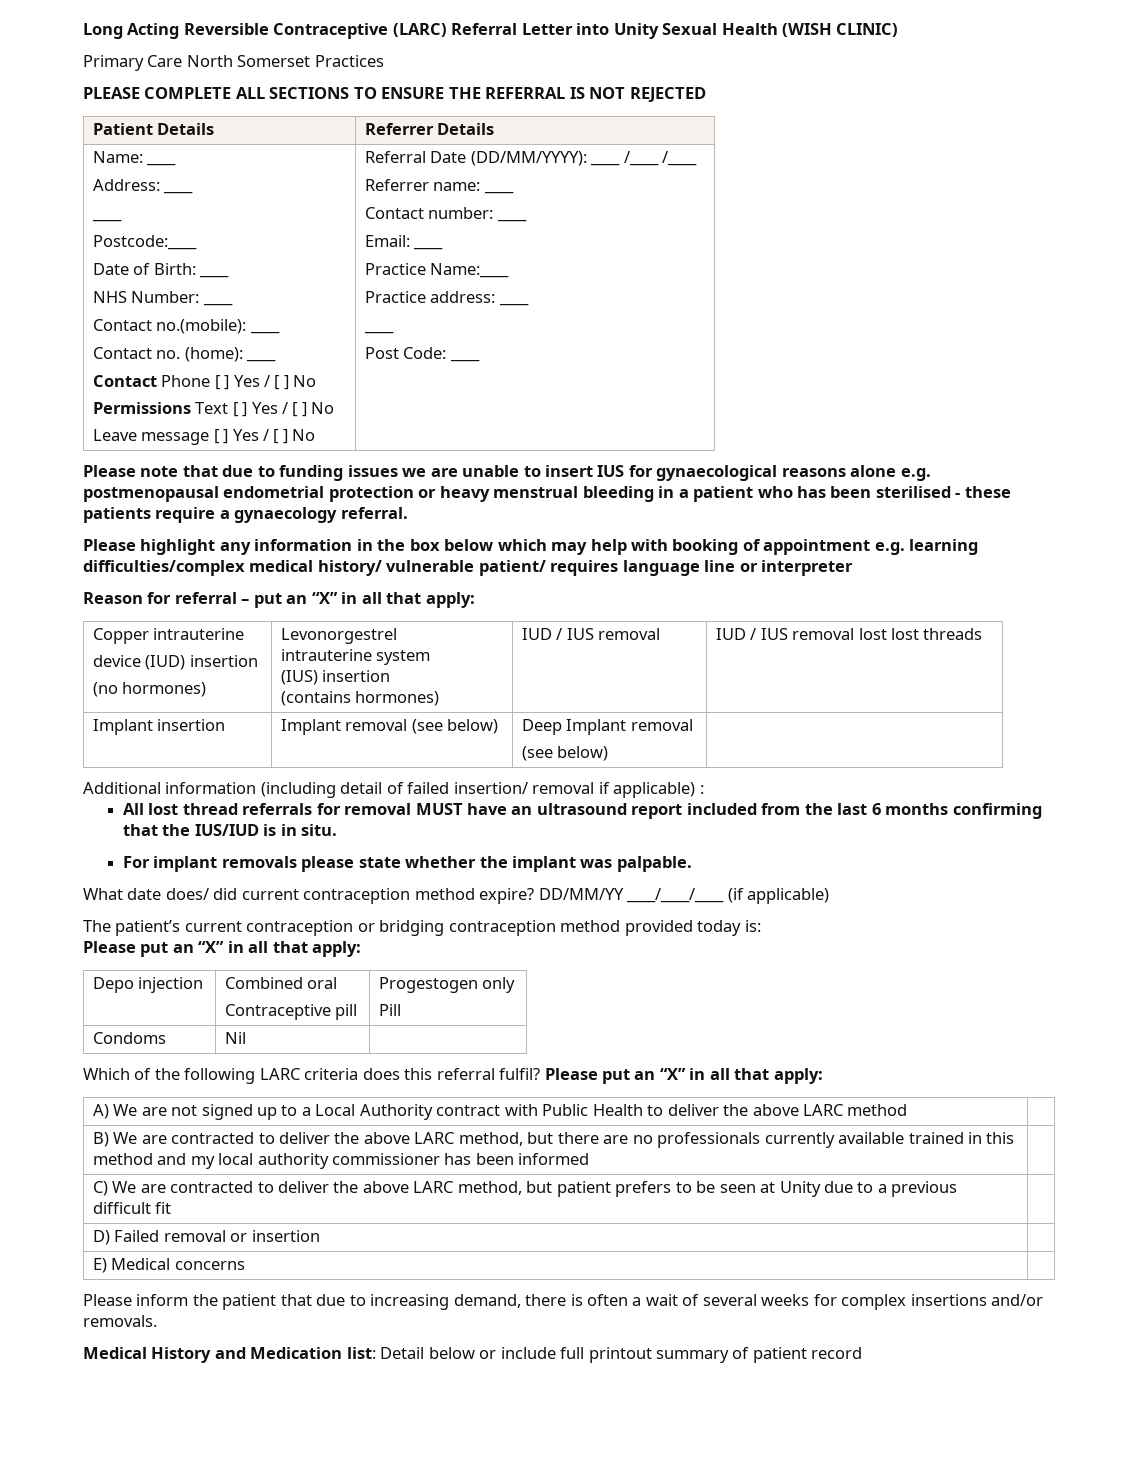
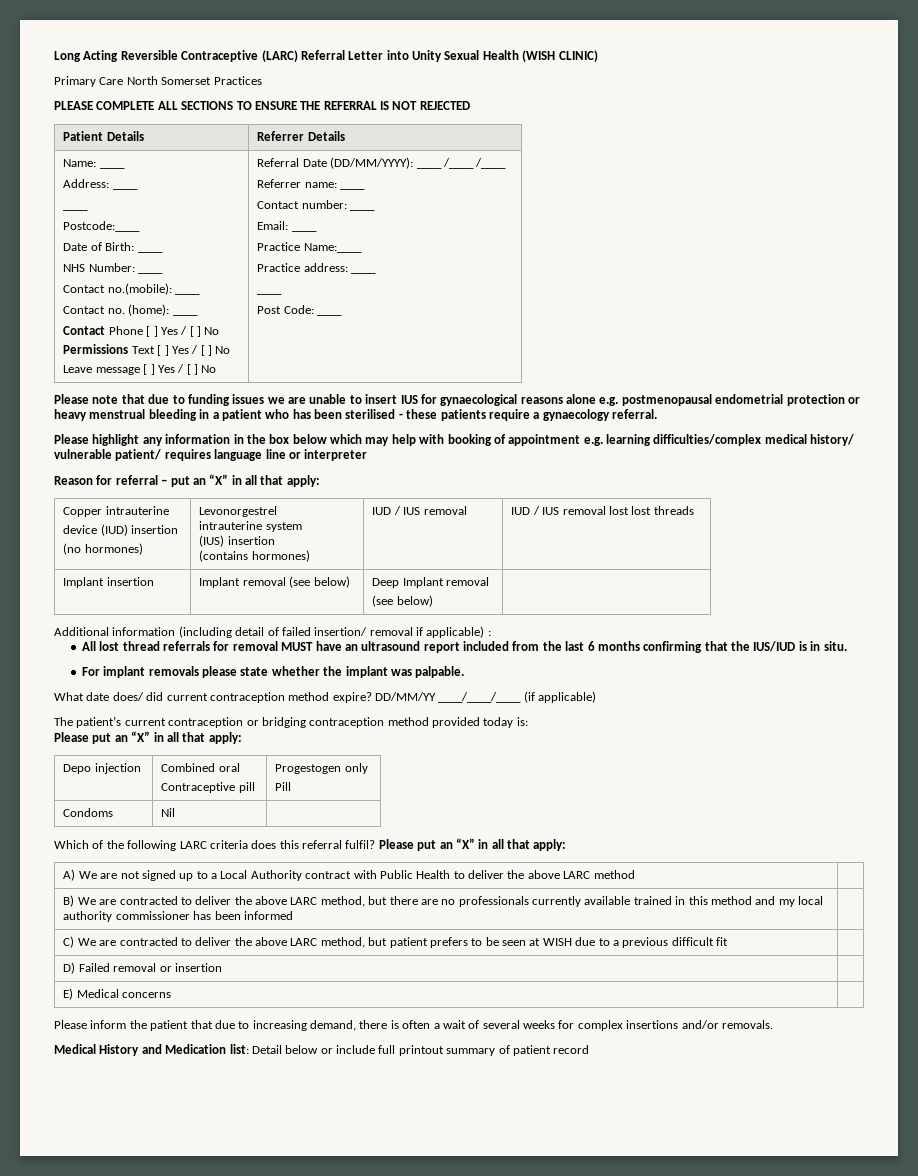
- C) We are contracted to deliver the above LARC method, but patient prefers to be seen at Unity due to a previous difficult fit |
+ C) We are contracted to deliver the above LARC method, but patient prefers to be seen at WISH due to a previous difficult fit |

